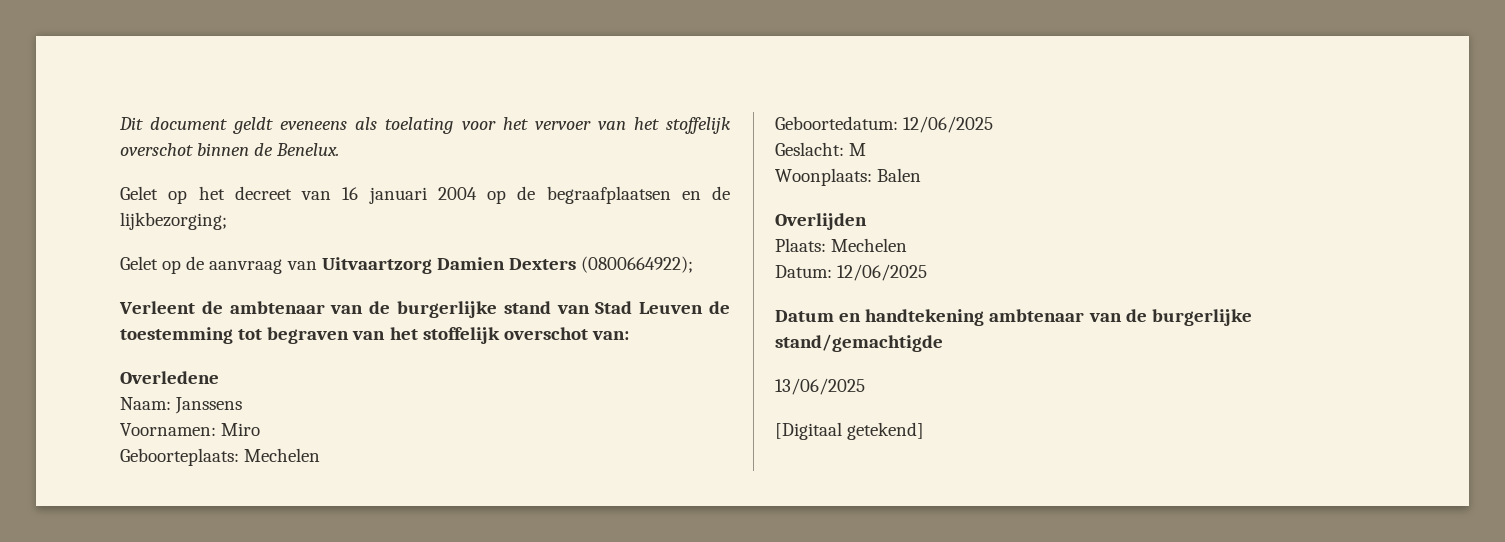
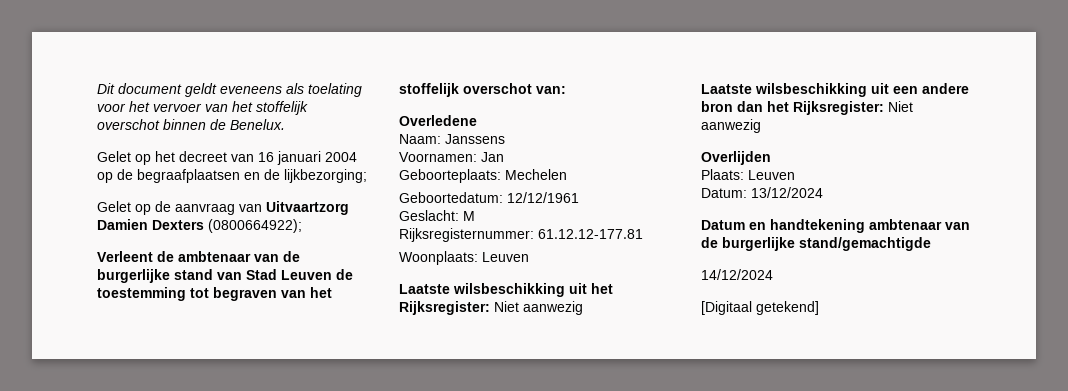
- Voornamen: Miro
+ Voornamen: Jan
- Geboortedatum: 12/06/2025
+ Geboortedatum: 12/12/1961
+ Rijksregisternummer: 61.12.12-177.81
- Woonplaats: Balen
+ Woonplaats: Leuven
+ Laatste wilsbeschikking uit het Rijksregister: Niet aanwezig
+ Laatste wilsbeschikking uit een andere bron dan het Rijksregister: Niet aanwezig
- Plaats: Mechelen
+ Plaats: Leuven
- Datum: 12/06/2025
+ Datum: 13/12/2024
- 13/06/2025
+ 14/12/2024

